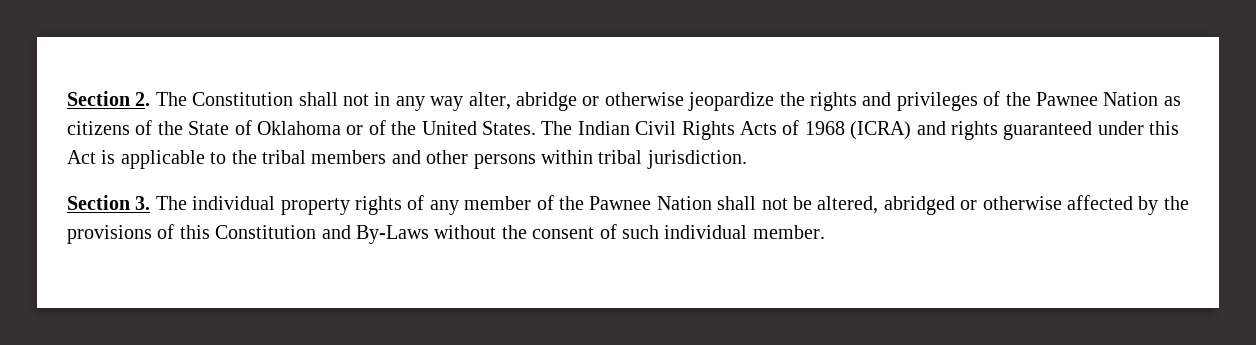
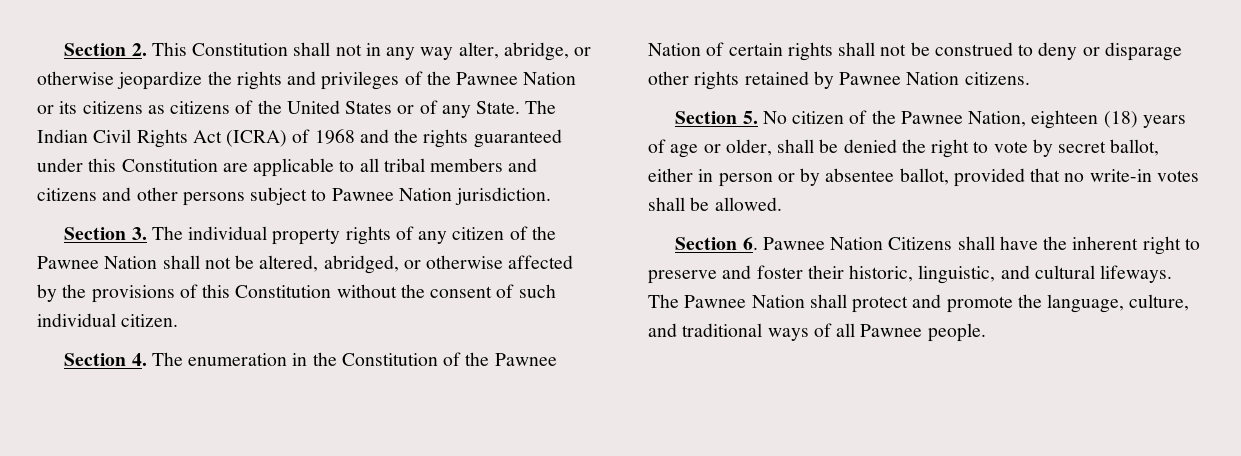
- Section 2. The Constitution shall not in any way alter, abridge or otherwise jeopardize the rights and privileges of the Pawnee Nation as citizens of the State of Oklahoma or of the United States. The Indian Civil Rights Acts of 1968 (ICRA) and rights guaranteed under this Act is applicable to the tribal members and other persons within tribal jurisdiction.
+ Section 2. This Constitution shall not in any way alter, abridge, or otherwise jeopardize the rights and privileges of the Pawnee Nation or its citizens as citizens of the United States or of any State. The Indian Civil Rights Act (ICRA) of 1968 and the rights guaranteed under this Constitution are applicable to all tribal members and citizens and other persons subject to Pawnee Nation jurisdiction.
- Section 3. The individual property rights of any member of the Pawnee Nation shall not be altered, abridged or otherwise affected by the provisions of this Constitution and By-Laws without the consent of such individual member.
+ Section 3. The individual property rights of any citizen of the Pawnee Nation shall not be altered, abridged, or otherwise affected by the provisions of this Constitution without the consent of such individual citizen.
+ Section 4. The enumeration in the Constitution of the Pawnee Nation of certain rights shall not be construed to deny or disparage other rights retained by Pawnee Nation citizens.
+ Section 5. No citizen of the Pawnee Nation, eighteen (18) years of age or older, shall be denied the right to vote by secret ballot, either in person or by absentee ballot, provided that no write-in votes shall be allowed.
+ Section 6. Pawnee Nation Citizens shall have the inherent right to preserve and foster their historic, linguistic, and cultural lifeways. The Pawnee Nation shall protect and promote the language, culture, and traditional ways of all Pawnee people.

